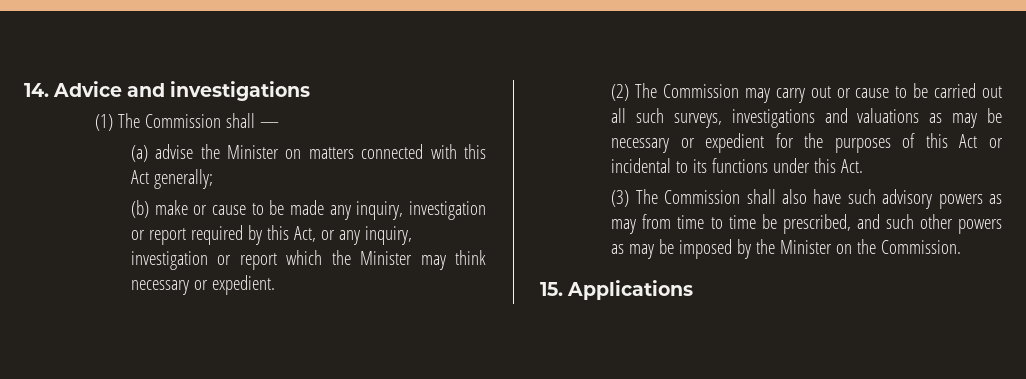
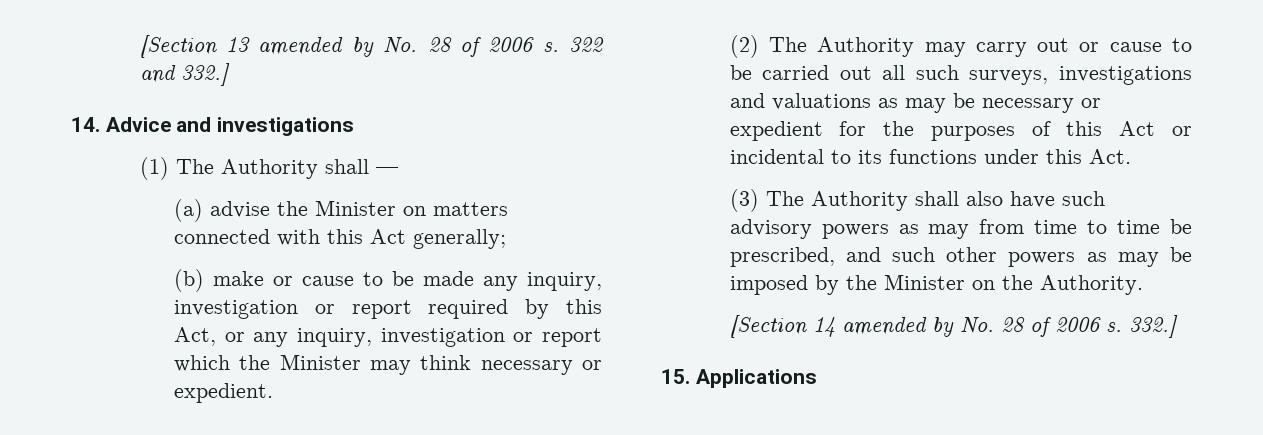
+ [Section 13 amended by No. 28 of 2006 s. 322 and 332.]
- (1) The Commission shall —
+ (1) The Authority shall —
- (2) The Commission may carry out or cause to be carried out all such surveys, investigations and valuations as may be necessary or expedient for the purposes of this Act or incidental to its functions under this Act.
+ (2) The Authority may carry out or cause to be carried out all such surveys, investigations and valuations as may be necessary or expedient for the purposes of this Act or incidental to its functions under this Act.
- (3) The Commission shall also have such advisory powers as may from time to time be prescribed, and such other powers as may be imposed by the Minister on the Commission.
+ (3) The Authority shall also have such advisory powers as may from time to time be prescribed, and such other powers as may be imposed by the Minister on the Authority.
+ [Section 14 amended by No. 28 of 2006 s. 332.]

